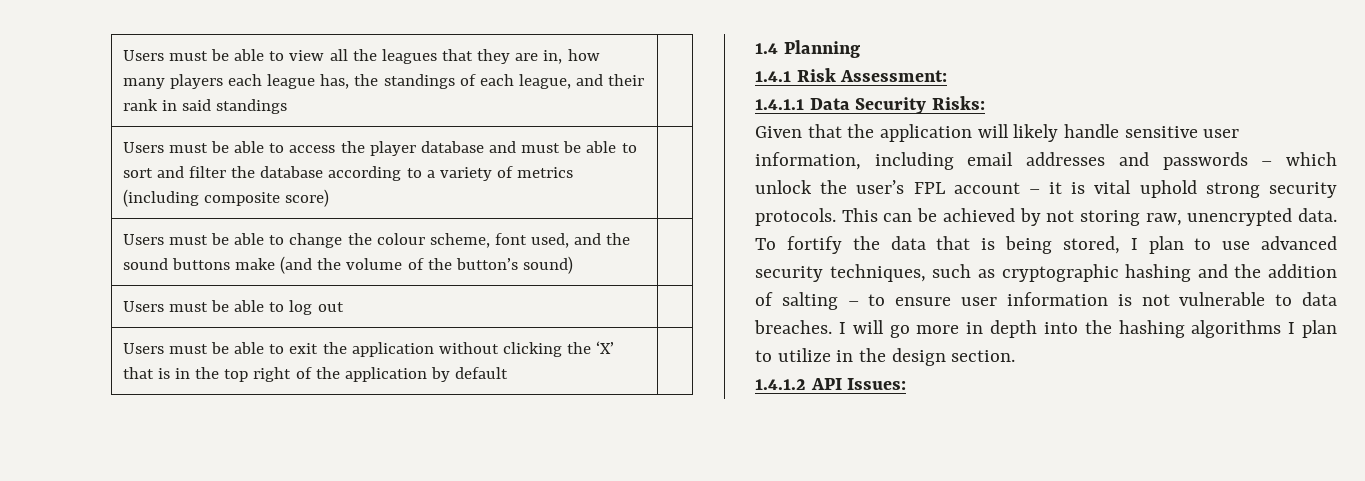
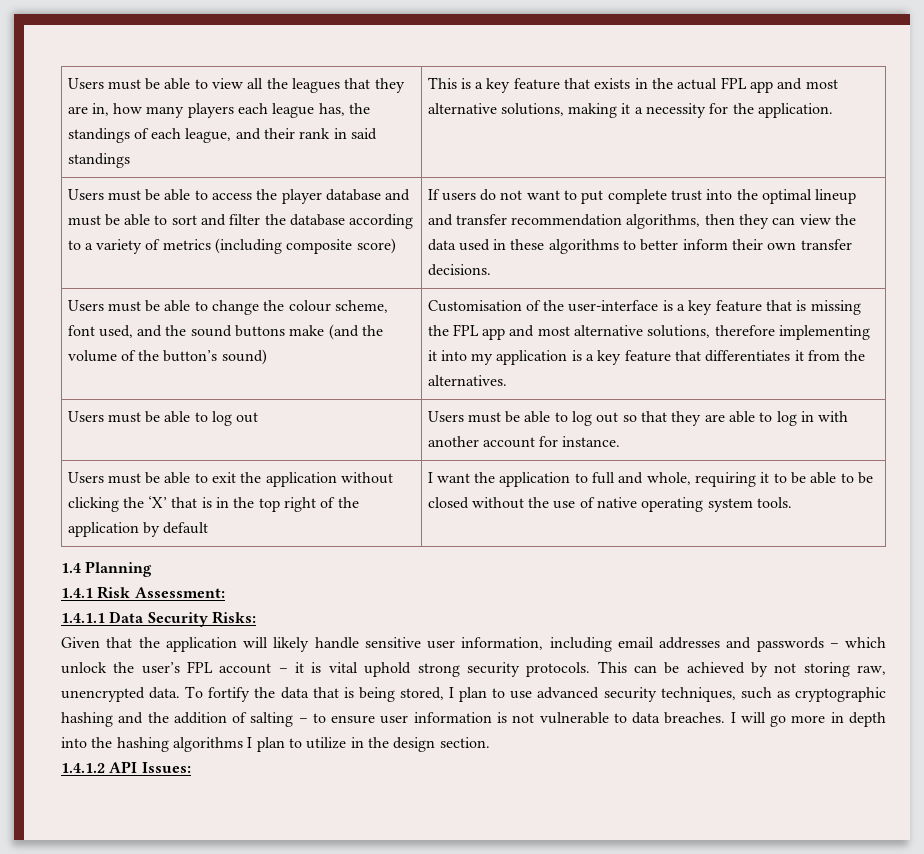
+ This is a key feature that exists in the actual FPL app and most alternative solutions, making it a necessity for the application.
+ If users do not want to put complete trust into the optimal lineup and transfer recommendation algorithms, then they can view the data used in these algorithms to better inform their own transfer decisions.
+ Customisation of the user-interface is a key feature that is missing the FPL app and most alternative solutions, therefore implementing it into my application is a key feature that differentiates it from the alternatives.
- Users must be able to log out |
+ Users must be able to log out | Users must be able to log out so that they are able to log in with another account for instance.
+ I want the application to full and whole, requiring it to be able to be closed without the use of native operating system tools.

